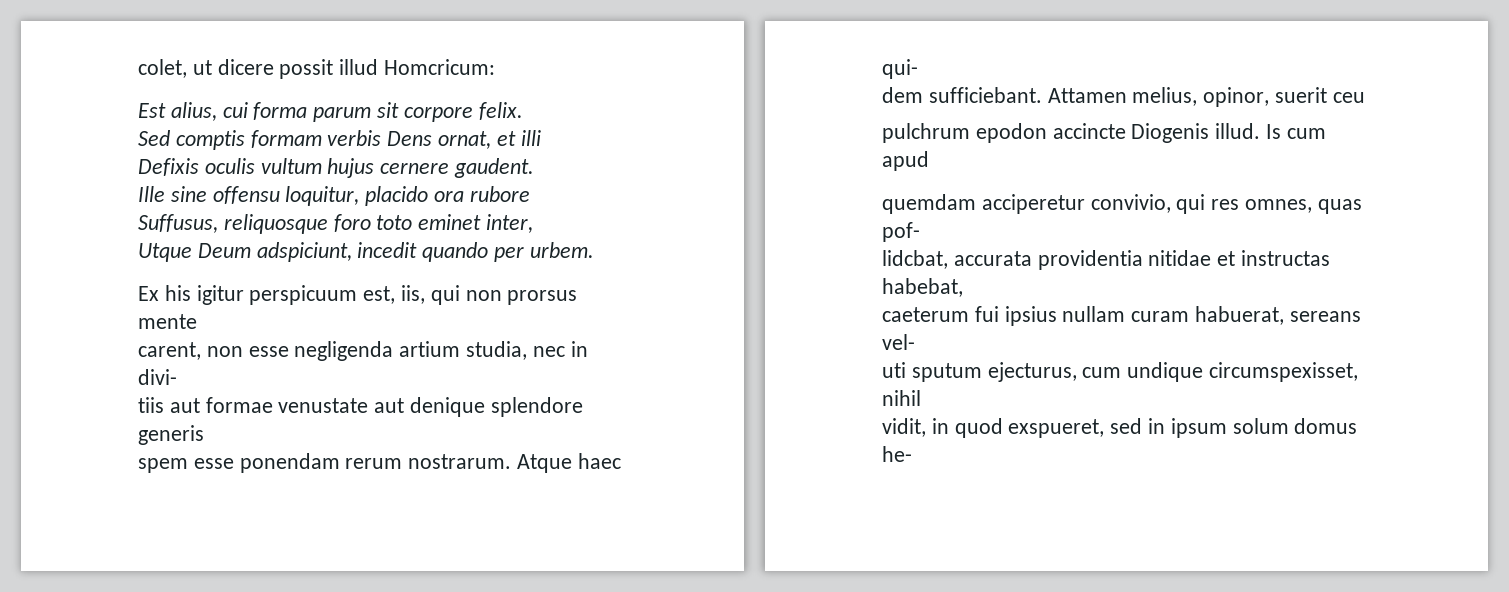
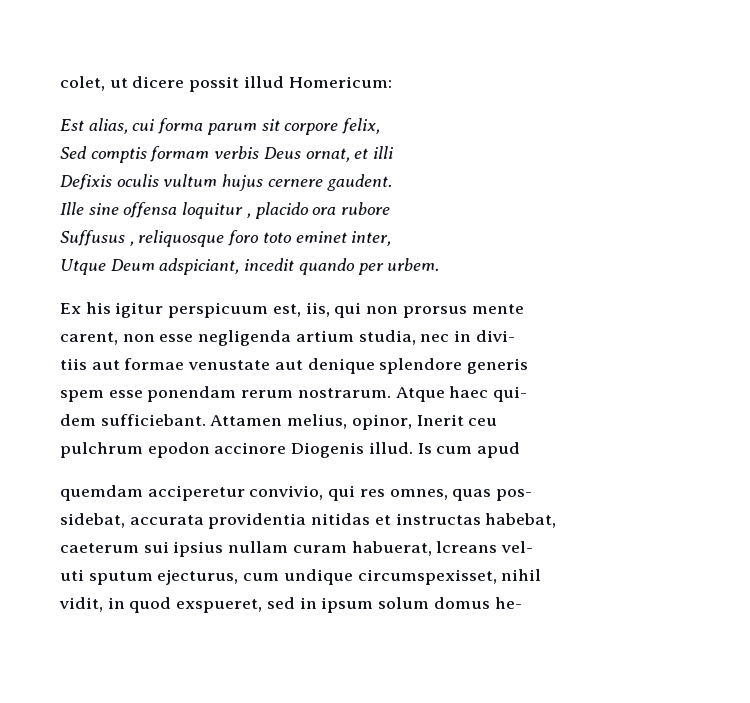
- colet, ut dicere possit illud Homcricum:
+ colet, ut dicere possit illud Homericum:
- Est alius, cui forma parum sit corpore felix.
+ Est alias, cui forma parum sit corpore felix,
- Sed comptis formam verbis Dens ornat, et illi
+ Sed comptis formam verbis Deus ornat, et illi
- Ille sine offensu loquitur, placido ora rubore
+ Ille sine offensa loquitur , placido ora rubore
- Suffusus, reliquosque foro toto eminet inter,
+ Suffusus , reliquosque foro toto eminet inter,
- Utque Deum adspiciunt, incedit quando per urbem.
+ Utque Deum adspiciant, incedit quando per urbem.
- Attamen melius, opinor, suerit ceu
+ Attamen melius, opinor, Inerit ceu
- pulchrum epodon accincte Diogenis illud.
+ pulchrum epodon accinore Diogenis illud.
- quemdam acciperetur convivio, qui res omnes, quas pof-
- lidcbat, accurata providentia nitidae et instructas habebat,
+ quemdam acciperetur convivio, qui res omnes, quas pos-
+ sidebat, accurata providentia nitidas et instructas habebat,
- caeterum fui ipsius nullam curam habuerat, sereans vel-
+ caeterum sui ipsius nullam curam habuerat, lcreans vel-

